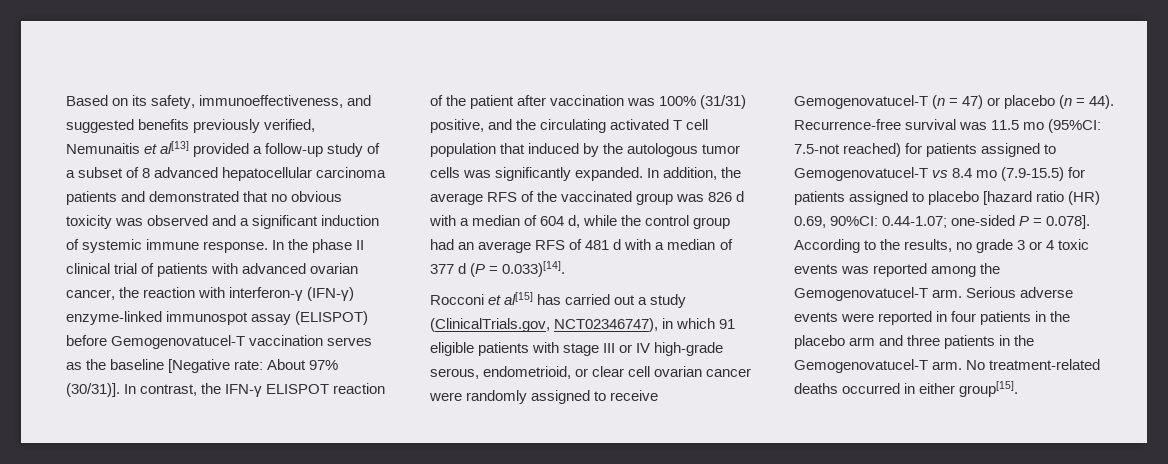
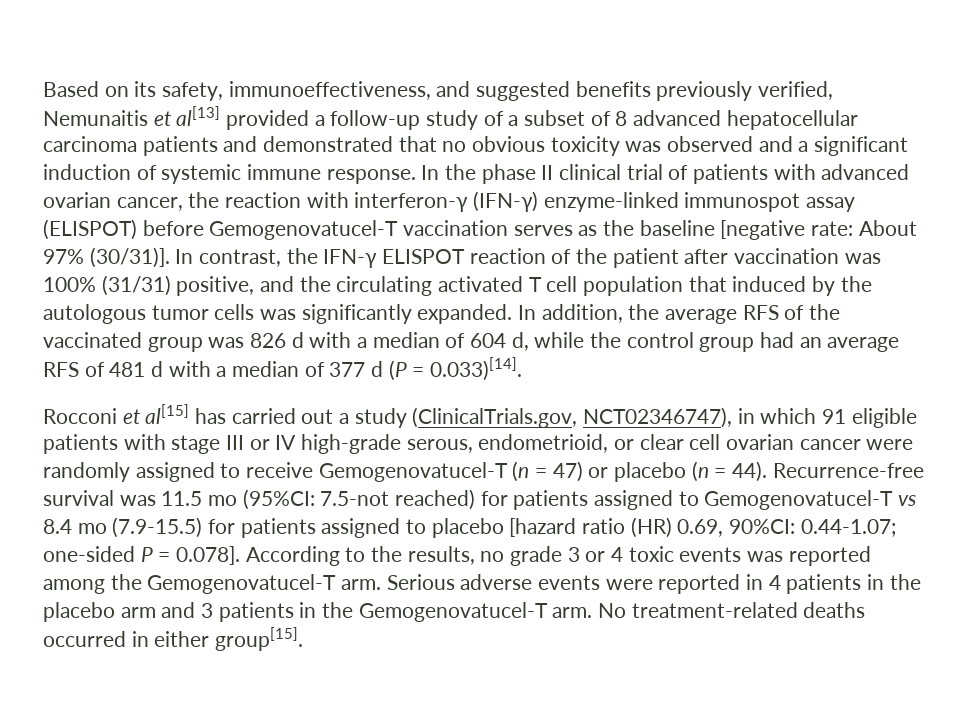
- In the phase II clinical trial of patients with advanced ovarian cancer, the reaction with interferon-γ (IFN-γ) enzyme-linked immunospot assay (ELISPOT) before Gemogenovatucel-T vaccination serves as the baseline [Negative rate: About 97% (30/31)].
+ In the phase II clinical trial of patients with advanced ovarian cancer, the reaction with interferon-γ (IFN-γ) enzyme-linked immunospot assay (ELISPOT) before Gemogenovatucel-T vaccination serves as the baseline [negative rate: About 97% (30/31)].
- Serious adverse events were reported in four patients in the placebo arm and three patients in the Gemogenovatucel-T arm.
+ Serious adverse events were reported in 4 patients in the placebo arm and 3 patients in the Gemogenovatucel-T arm.

